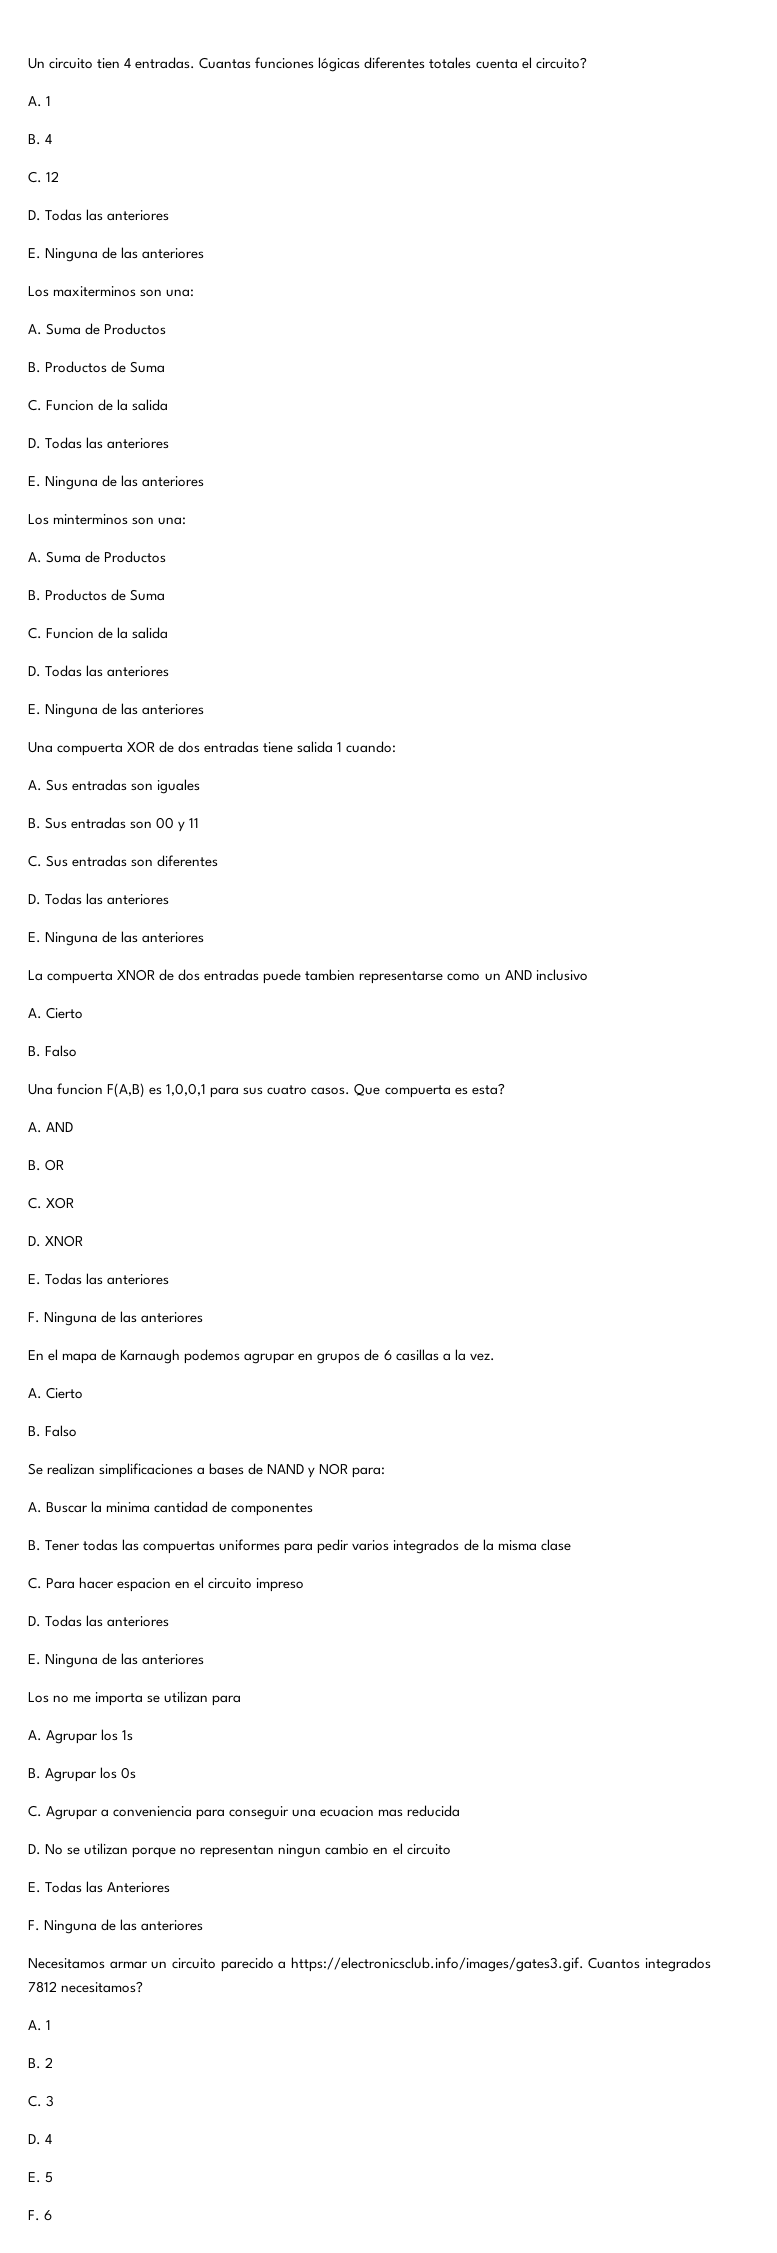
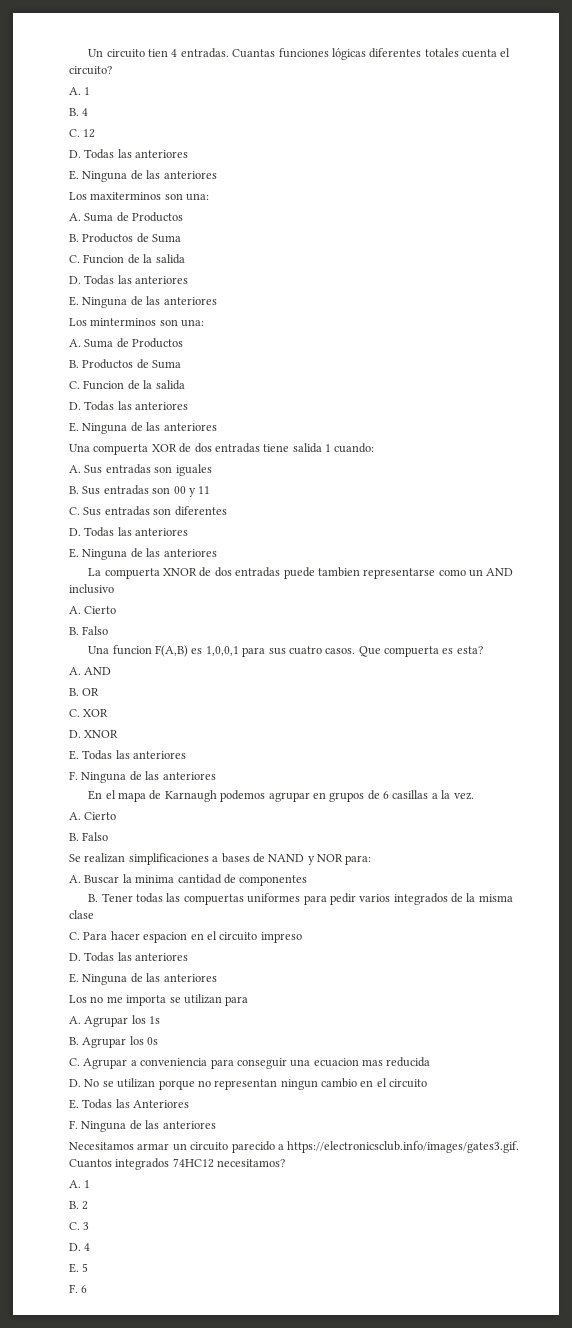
- Necesitamos armar un circuito parecido a https://electronicsclub.info/images/gates3.gif. Cuantos integrados 7812 necesitamos?
+ Necesitamos armar un circuito parecido a https://electronicsclub.info/images/gates3.gif. Cuantos integrados 74HC12 necesitamos?

